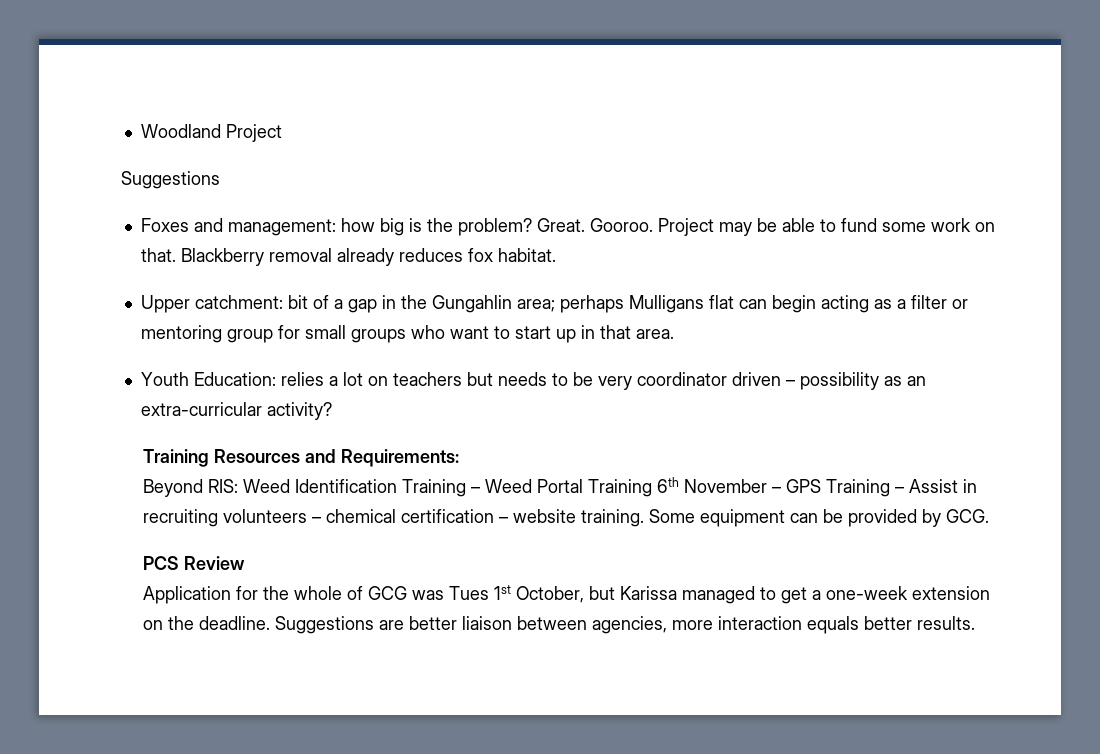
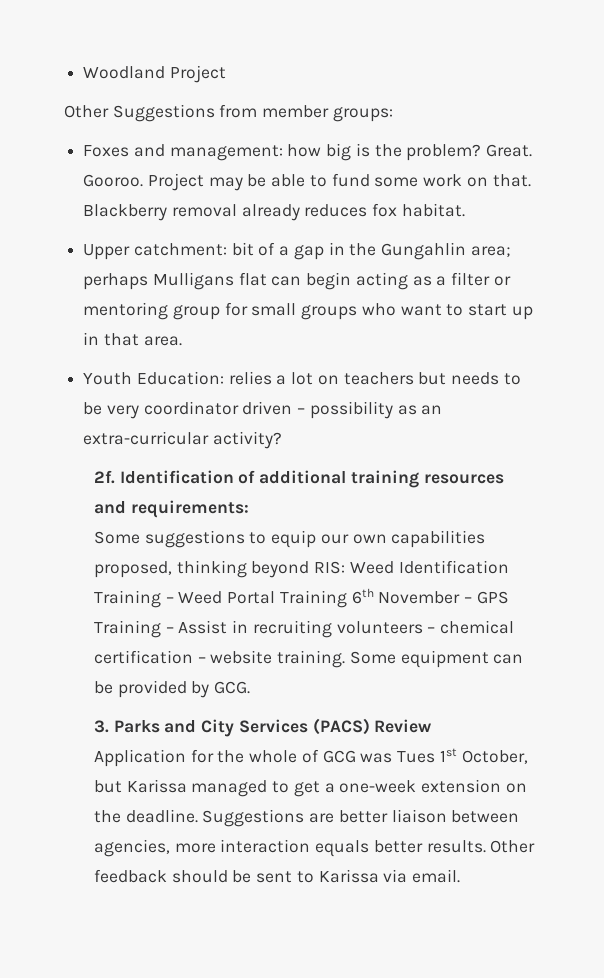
  Woodland Project
- Suggestions
+ Other Suggestions from member groups:
- Training Resources and Requirements:
- Beyond RIS: Weed Identification Training – Weed Portal Training 6th November – GPS Training – Assist in recruiting volunteers – chemical certification – website training.
+ 2f. Identification of additional training resources and requirements:
+ Some suggestions to equip our own capabilities proposed, thinking beyond RIS: Weed Identification Training – Weed Portal Training 6th November – GPS Training – Assist in recruiting volunteers – chemical certification – website training.
- PCS Review
+ 3. Parks and City Services (PACS) Review
+ Other feedback should be sent to Karissa via email.

